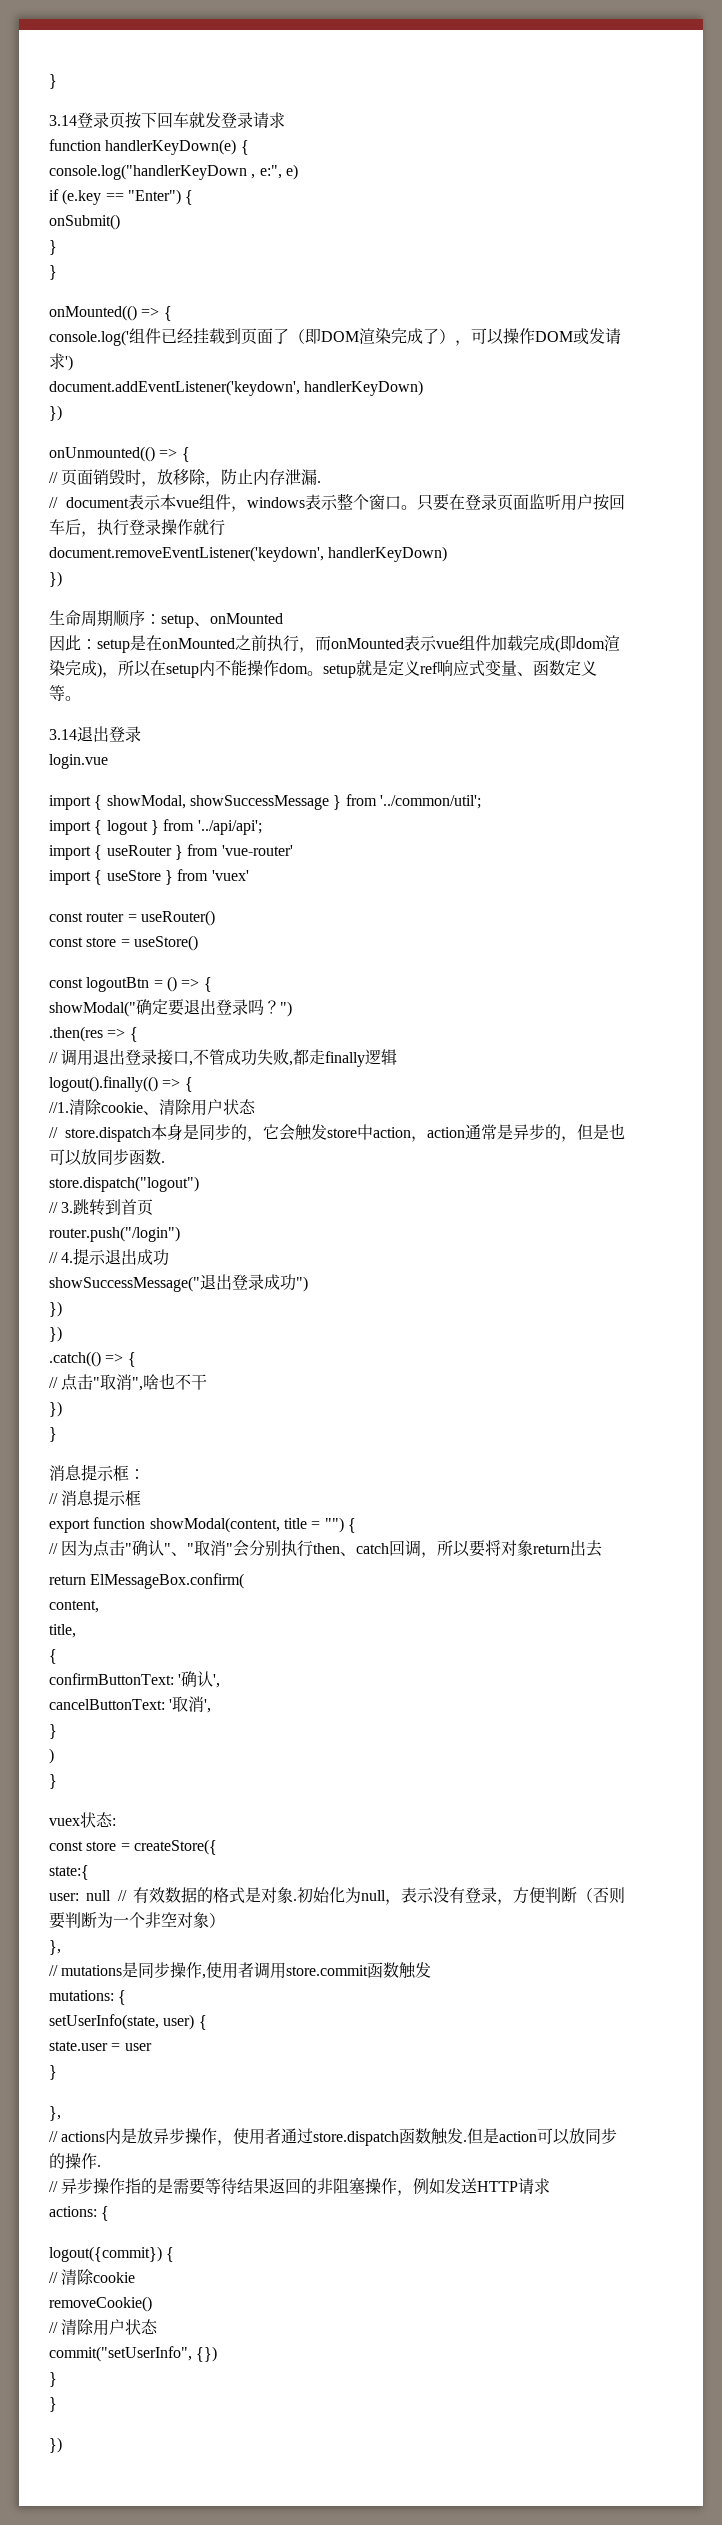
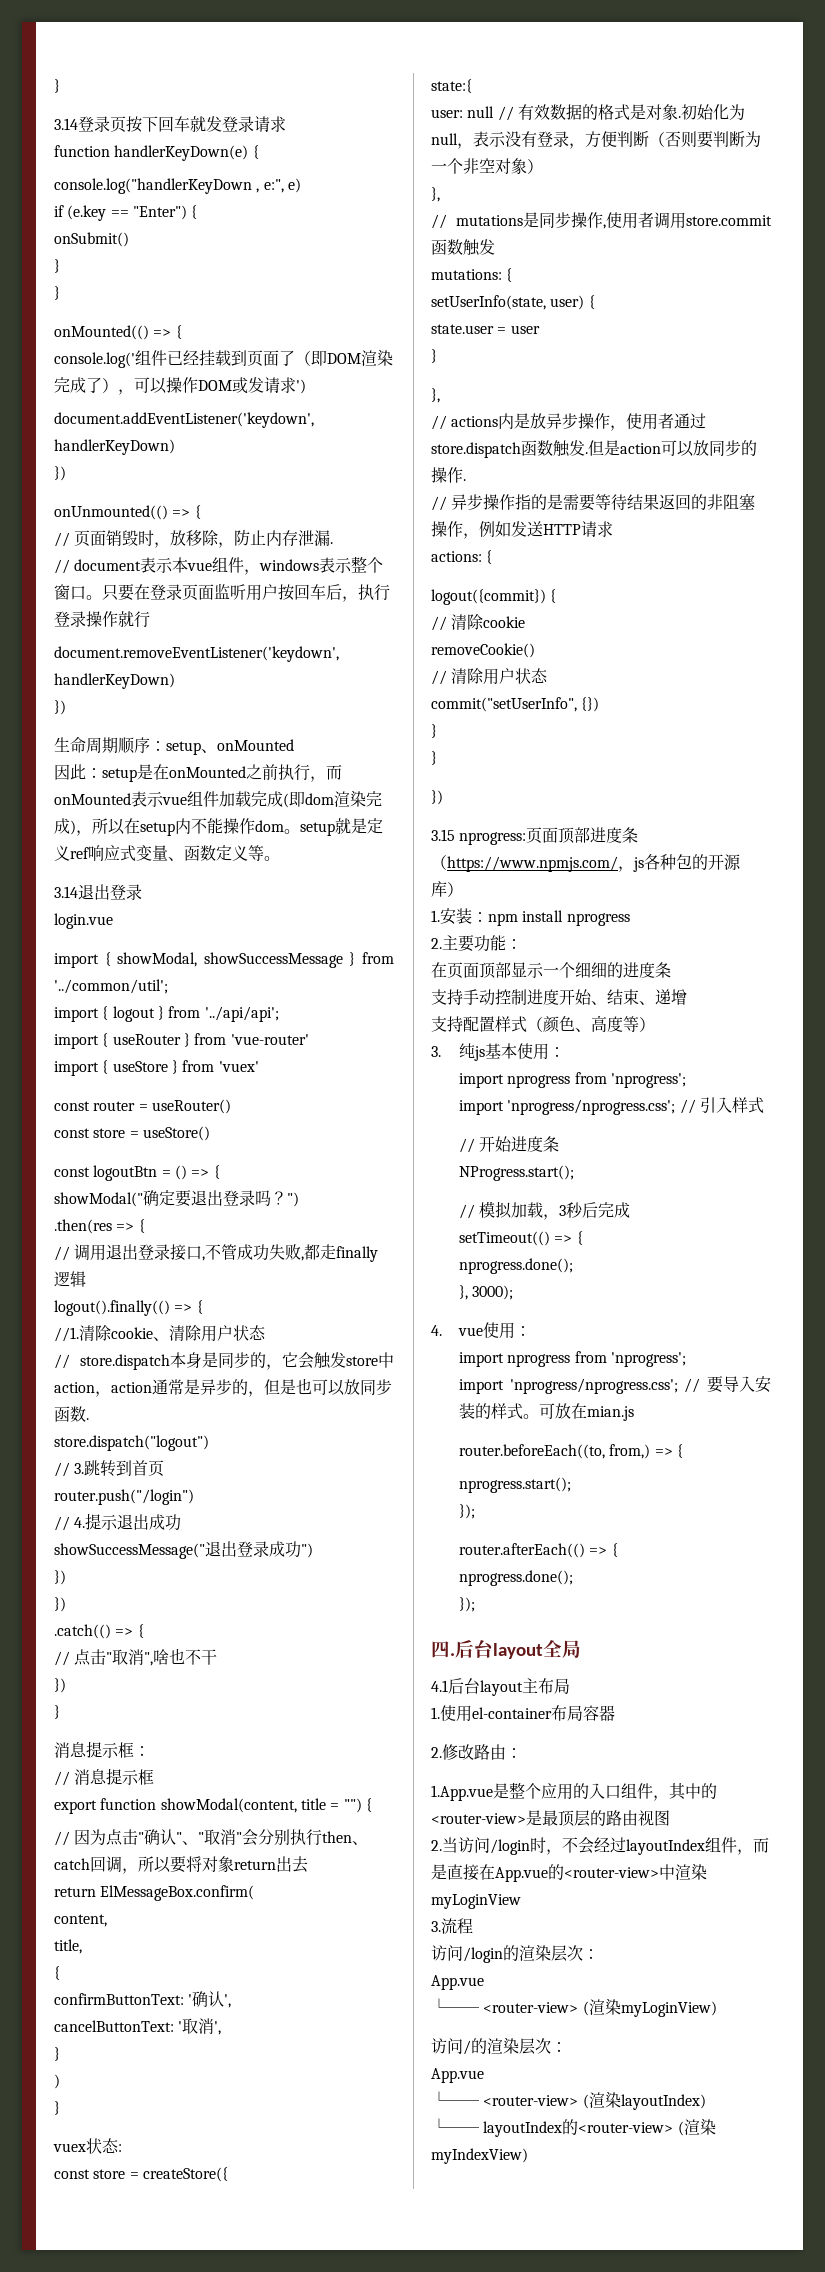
+ 3.15 nprogress:页面顶部进度条（https://www.npmjs.com/，js各种包的开源库）
+ 1.安装：npm install nprogress
+ 2.主要功能：
+ 在页面顶部显示一个细细的进度条
+ 支持手动控制进度开始、结束、递增
+ 支持配置样式（颜色、高度等）
+ 3.纯js基本使用：
+ import nprogress from 'nprogress';
+ import 'nprogress/nprogress.css'; // 引入样式
+ // 开始进度条
+ NProgress.start();
+ // 模拟加载，3秒后完成
+ setTimeout(() => {
+ nprogress.done();
+ }, 3000);
+ 4. vue使用：
+ import nprogress from 'nprogress';
+ import 'nprogress/nprogress.css'; // 要导入安装的样式。可放在mian.js
+ router.beforeEach((to, from,) => {
+ nprogress.start();
+ });
+ router.afterEach(() => {
+ nprogress.done();
+ });
+ 四.后台layout全局
+ 4.1后台layout主布局
+ 1.使用el-container布局容器
+ 2.修改路由：
+ 1.App.vue是整个应用的入口组件，其中的<router-view>是最顶层的路由视图
+ 2.当访问/login时，不会经过layoutIndex组件，而是直接在App.vue的<router-view>中渲染myLoginView
+ 3.流程
+ 访问/login的渲染层次：
+ App.vue
+ └── <router-view> (渲染myLoginView)
+ 访问/的渲染层次：
+ App.vue
+ └── <router-view> (渲染layoutIndex)
+ └── layoutIndex的<router-view> (渲染myIndexView)

